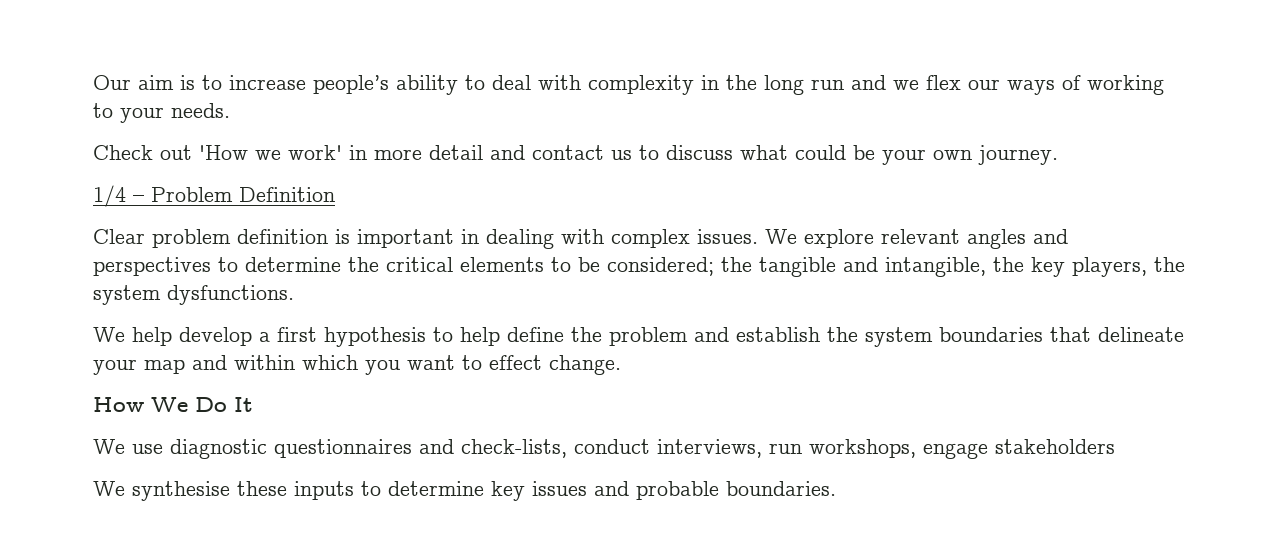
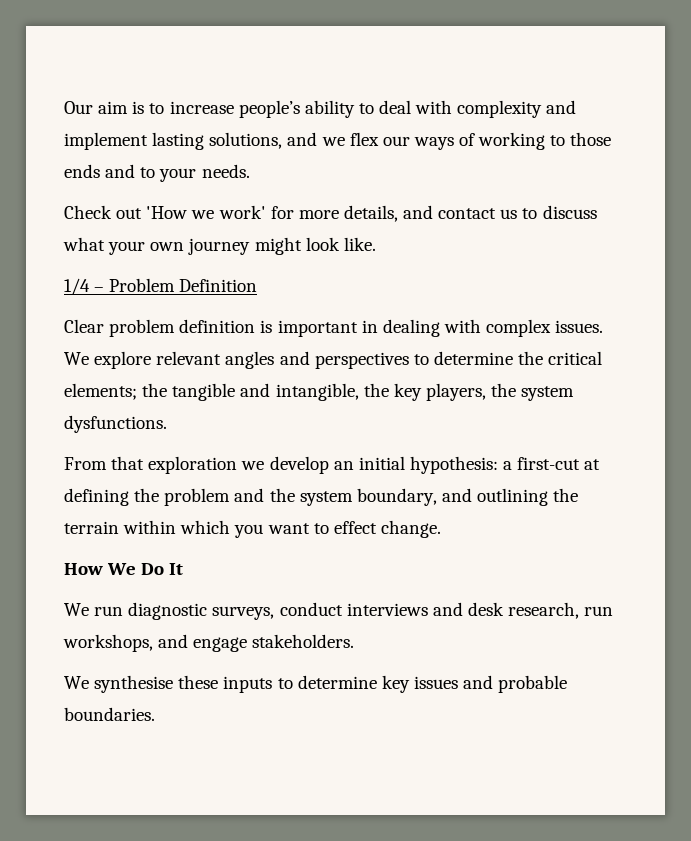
- Our aim is to increase people’s ability to deal with complexity in the long run and we flex our ways of working to your needs.
+ Our aim is to increase people’s ability to deal with complexity and implement lasting solutions, and we flex our ways of working to those ends and to your needs.
- Check out 'How we work' in more detail and contact us to discuss what could be your own journey.
+ Check out 'How we work' for more details, and contact us to discuss what your own journey might look like.
- We explore relevant angles and perspectives to determine the critical elements to be considered; the tangible and intangible, the key players, the system dysfunctions.
+ We explore relevant angles and perspectives to determine the critical elements; the tangible and intangible, the key players, the system dysfunctions.
- We help develop a first hypothesis to help define the problem and establish the system boundaries that delineate your map and within which you want to effect change.
+ From that exploration we develop an initial hypothesis: a first-cut at defining the problem and the system boundary, and outlining the terrain within which you want to effect change.
- We use diagnostic questionnaires and check-lists, conduct interviews, run workshops, engage stakeholders
+ We run diagnostic surveys, conduct interviews and desk research, run workshops, and engage stakeholders.

